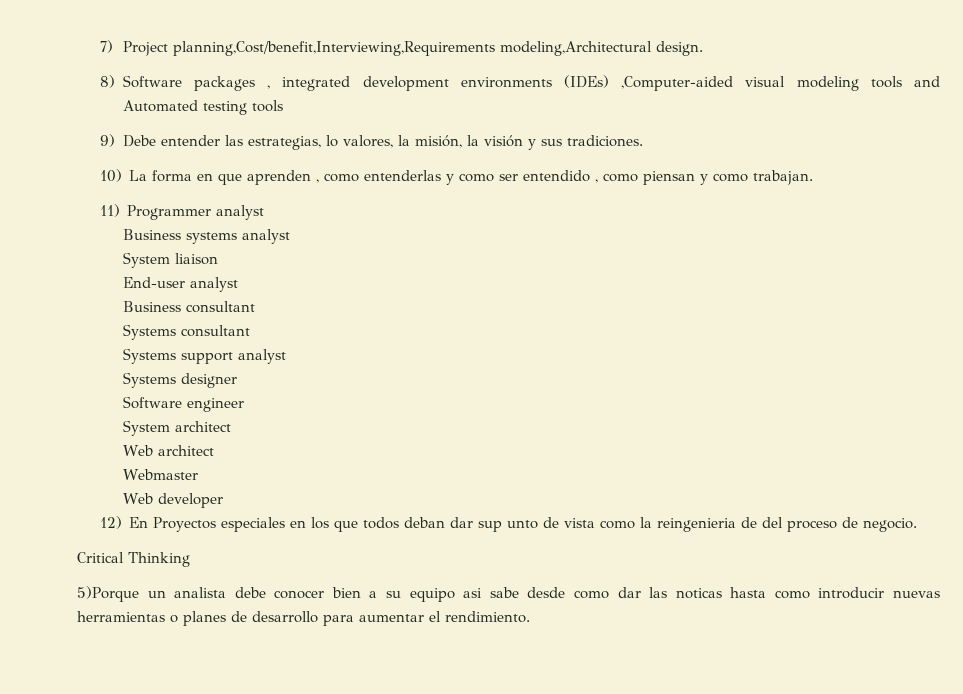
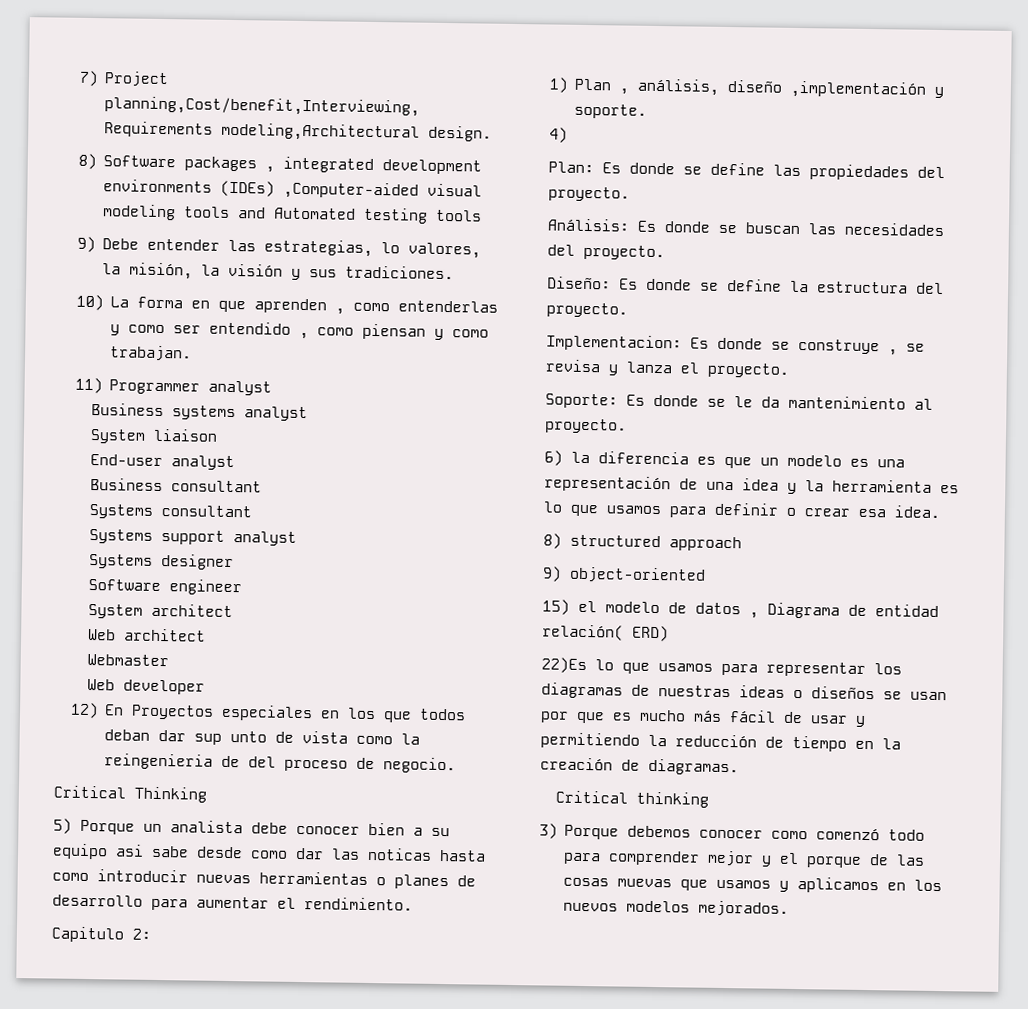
- 5)Porque un analista debe conocer bien a su equipo asi sabe desde como dar las noticas hasta como introducir nuevas herramientas o planes de desarrollo para aumentar el rendimiento.
+ 5) Porque un analista debe conocer bien a su equipo asi sabe desde como dar las noticas hasta como introducir nuevas herramientas o planes de desarrollo para aumentar el rendimiento.
+ Capitulo 2:
+ 1) Plan , análisis, diseño ,implementación y soporte.
+ 4)
+ Plan: Es donde se define las propiedades del proyecto.
+ Análisis: Es donde se buscan las necesidades del proyecto.
+ Diseño: Es donde se define la estructura del proyecto.
+ Implementacion: Es donde se construye , se revisa y lanza el proyecto.
+ Soporte: Es donde se le da mantenimiento al proyecto.
+ 6) la diferencia es que un modelo es una representación de una idea y la herramienta es lo que usamos para definir o crear esa idea.
+ 8) structured approach
+ 9) object-oriented
+ 15) el modelo de datos , Diagrama de entidad relación( ERD)
+ 22)Es lo que usamos para representar los diagramas de nuestras ideas o diseños se usan por que es mucho más fácil de usar y permitiendo la reducción de tiempo en la creación de diagramas.
+ Critical thinking
+ 3) Porque debemos conocer como comenzó todo para comprender mejor y el porque de las cosas muevas que usamos y aplicamos en los nuevos modelos mejorados.

